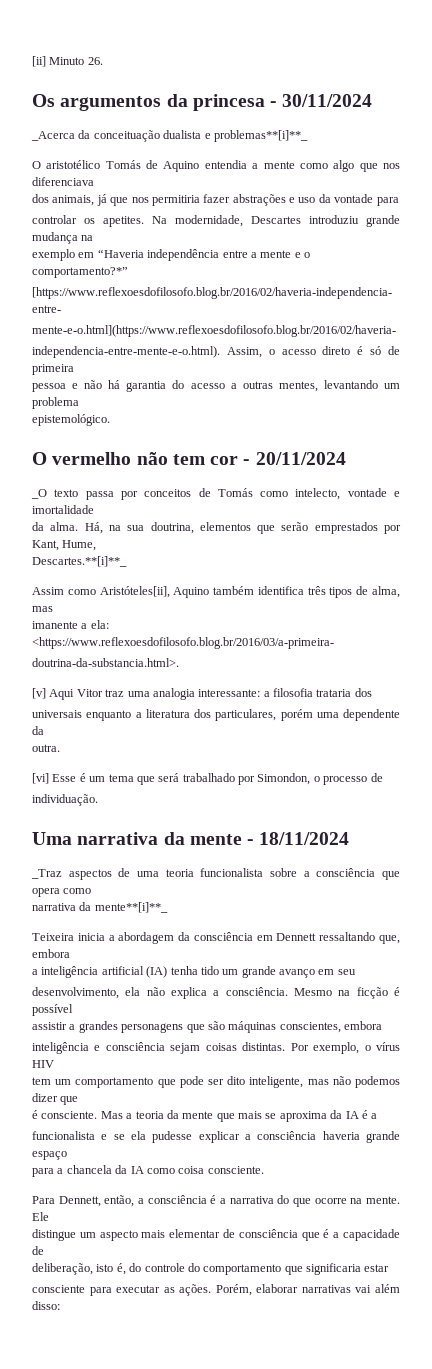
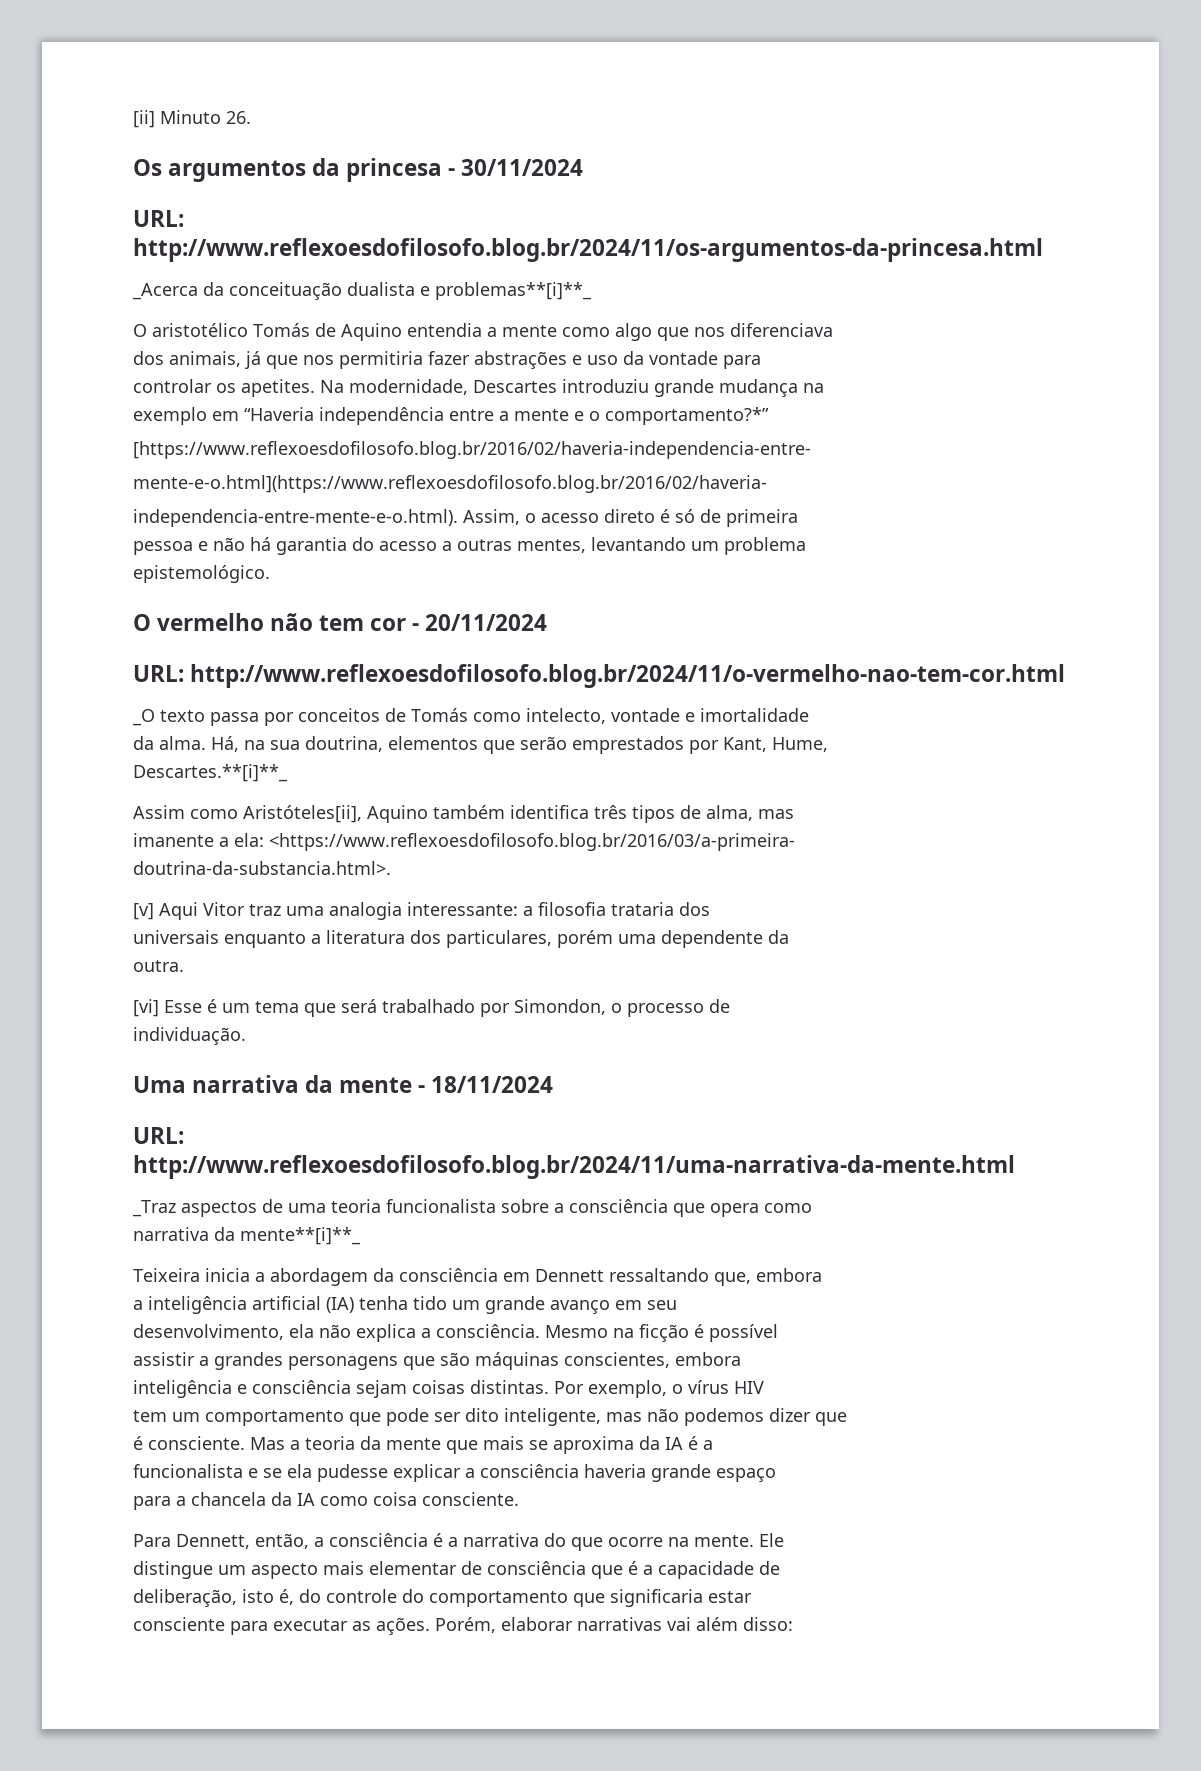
+ URL: http://www.reflexoesdofilosofo.blog.br/2024/11/os-argumentos-da-princesa.html
+ URL: http://www.reflexoesdofilosofo.blog.br/2024/11/o-vermelho-nao-tem-cor.html
+ URL: http://www.reflexoesdofilosofo.blog.br/2024/11/uma-narrativa-da-mente.html

